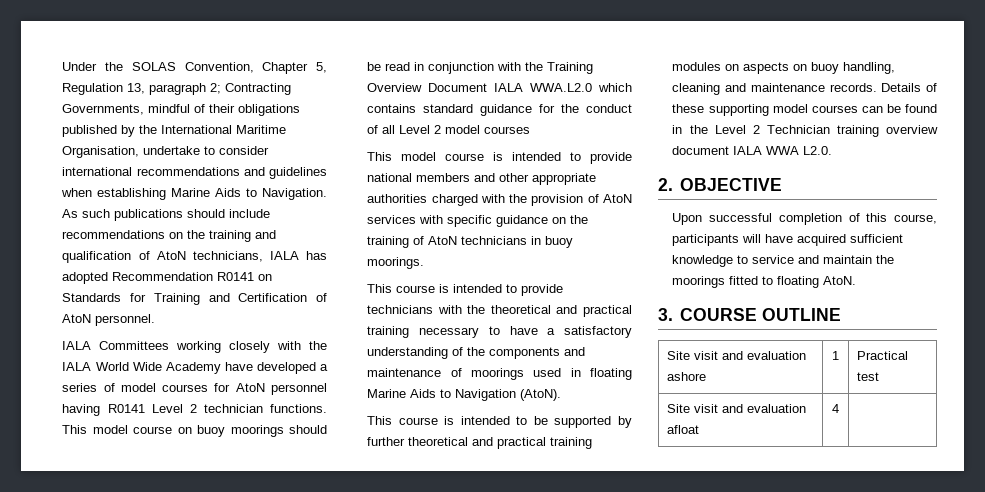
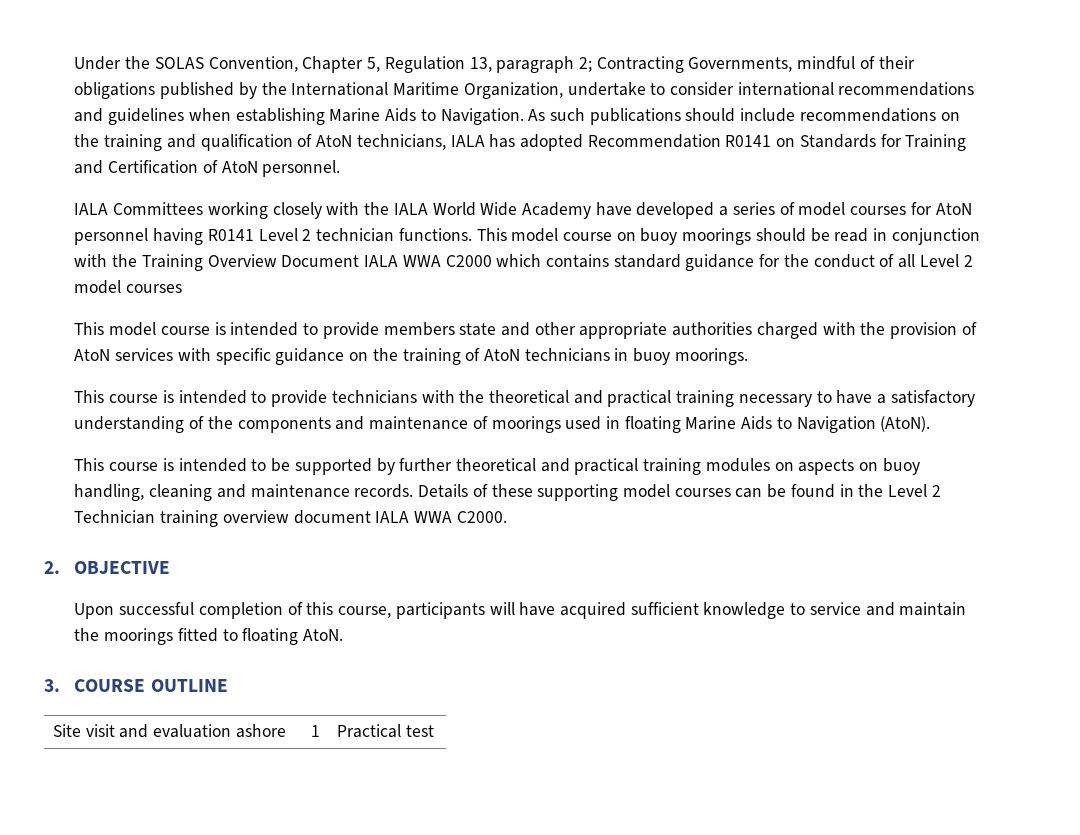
- Under the SOLAS Convention, Chapter 5, Regulation 13, paragraph 2; Contracting Governments, mindful of their obligations published by the International Maritime Organisation, undertake to consider international recommendations and guidelines when establishing Marine Aids to Navigation.
+ Under the SOLAS Convention, Chapter 5, Regulation 13, paragraph 2; Contracting Governments, mindful of their obligations published by the International Maritime Organization, undertake to consider international recommendations and guidelines when establishing Marine Aids to Navigation.
- This model course on buoy moorings should be read in conjunction with the Training Overview Document IALA WWA.L2.0 which contains standard guidance for the conduct of all Level 2 model courses
+ This model course on buoy moorings should be read in conjunction with the Training Overview Document IALA WWA C2000 which contains standard guidance for the conduct of all Level 2 model courses
- This model course is intended to provide national members and other appropriate authorities charged with the provision of AtoN services with specific guidance on the training of AtoN technicians in buoy moorings.
+ This model course is intended to provide members state and other appropriate authorities charged with the provision of AtoN services with specific guidance on the training of AtoN technicians in buoy moorings.
- Details of these supporting model courses can be found in the Level 2 Technician training overview document IALA WWA L2.0.
+ Details of these supporting model courses can be found in the Level 2 Technician training overview document IALA WWA C2000.
- Site visit and evaluation afloat | 4 |

